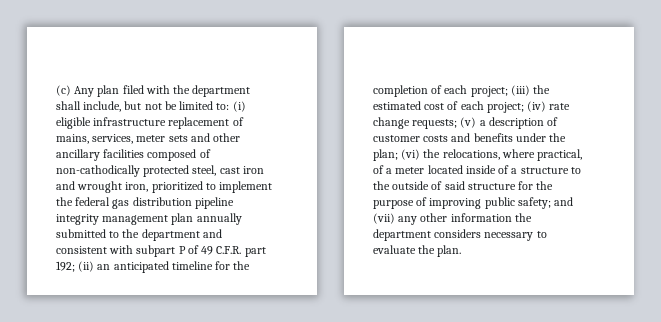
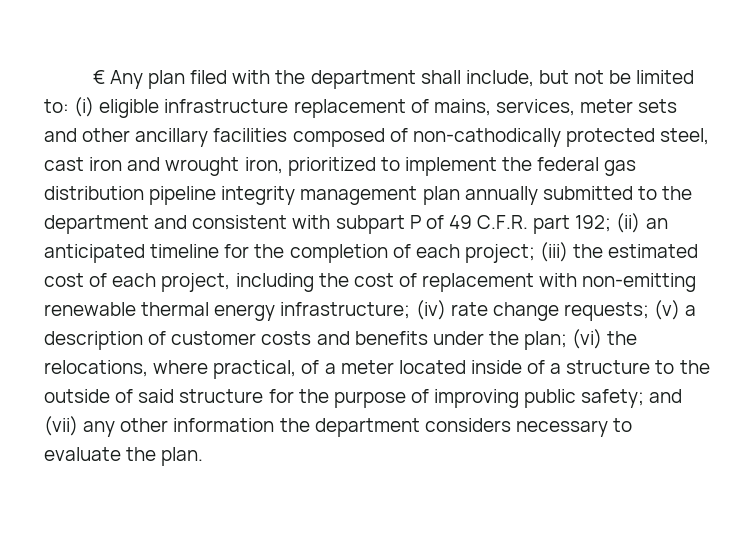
- (c) Any plan filed with the department shall include, but not be limited to:
+ € Any plan filed with the department shall include, but not be limited to:
- (iii) the estimated cost of each project;
+ (iii) the estimated cost of each project, including the cost of replacement with non-emitting renewable thermal energy infrastructure;

